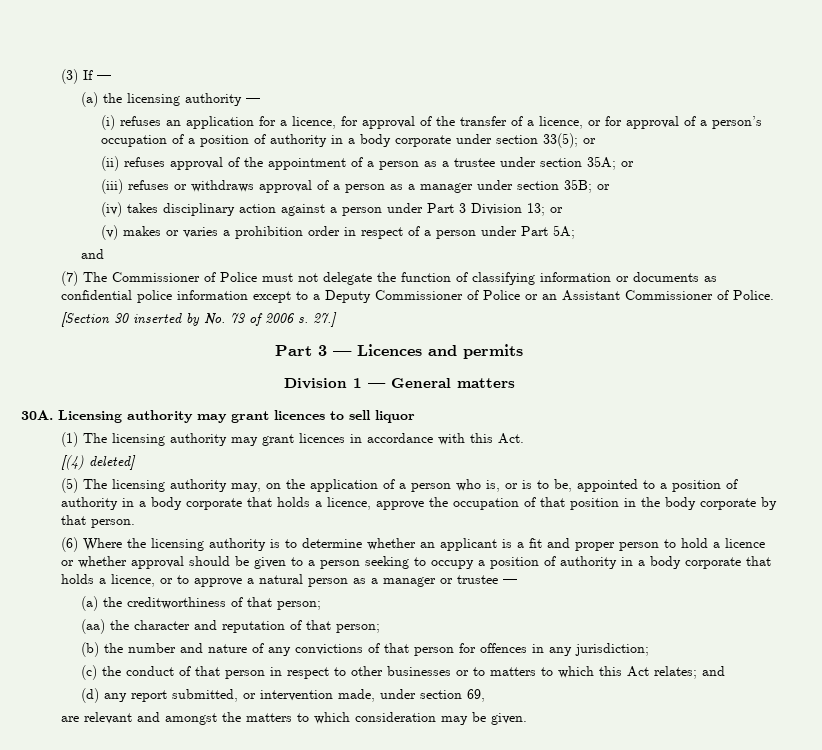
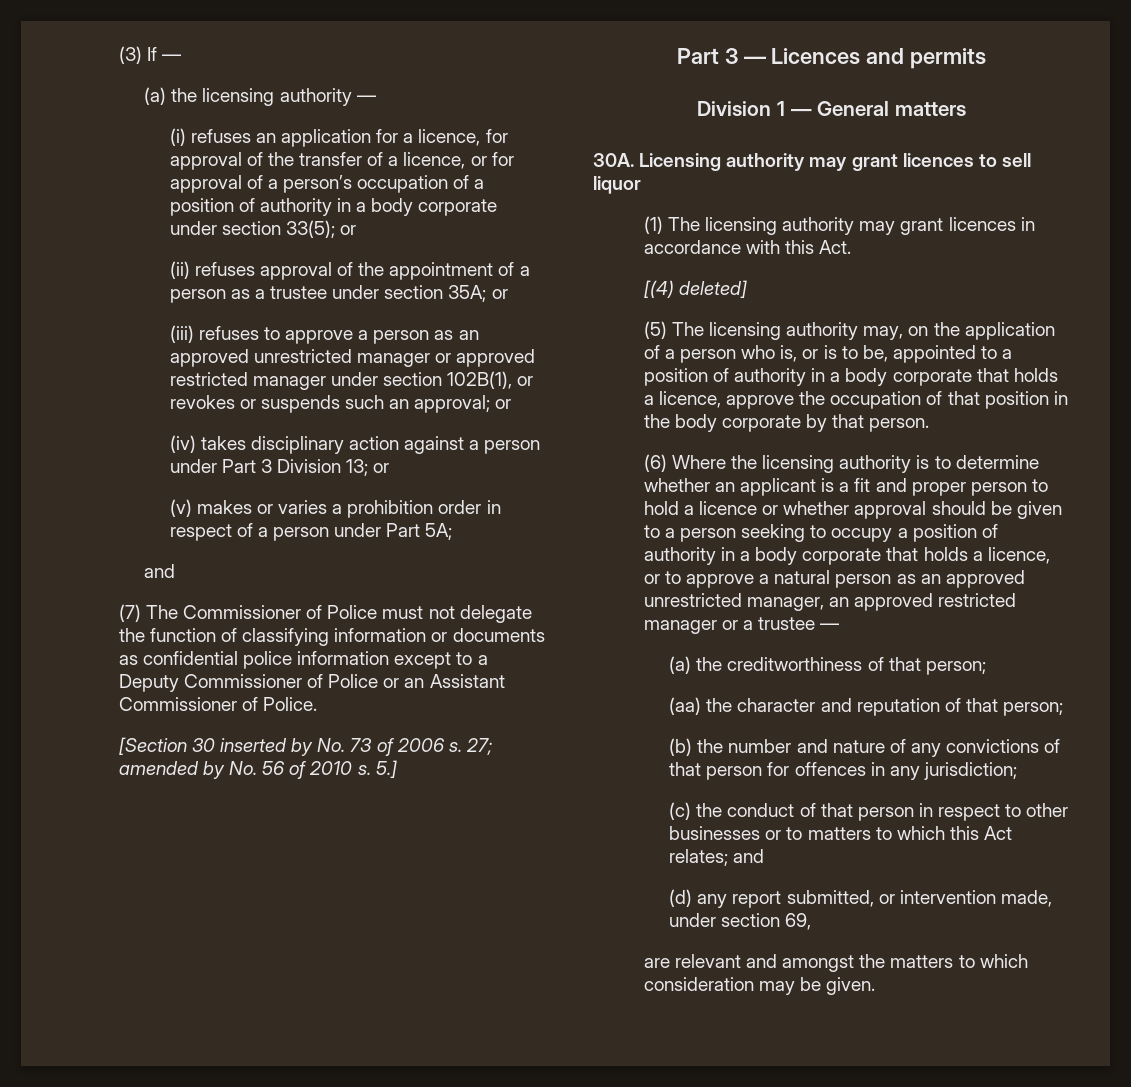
- (iii) refuses or withdraws approval of a person as a manager under section 35B; or
+ (iii) refuses to approve a person as an approved unrestricted manager or approved restricted manager under section 102B(1), or revokes or suspends such an approval; or
- 27.]
+ 27; amended by No. 56 of 2010 s. 5.]
- (6) Where the licensing authority is to determine whether an applicant is a fit and proper person to hold a licence or whether approval should be given to a person seeking to occupy a position of authority in a body corporate that holds a licence, or to approve a natural person as a manager or trustee —
+ (6) Where the licensing authority is to determine whether an applicant is a fit and proper person to hold a licence or whether approval should be given to a person seeking to occupy a position of authority in a body corporate that holds a licence, or to approve a natural person as an approved unrestricted manager, an approved restricted manager or a trustee —

